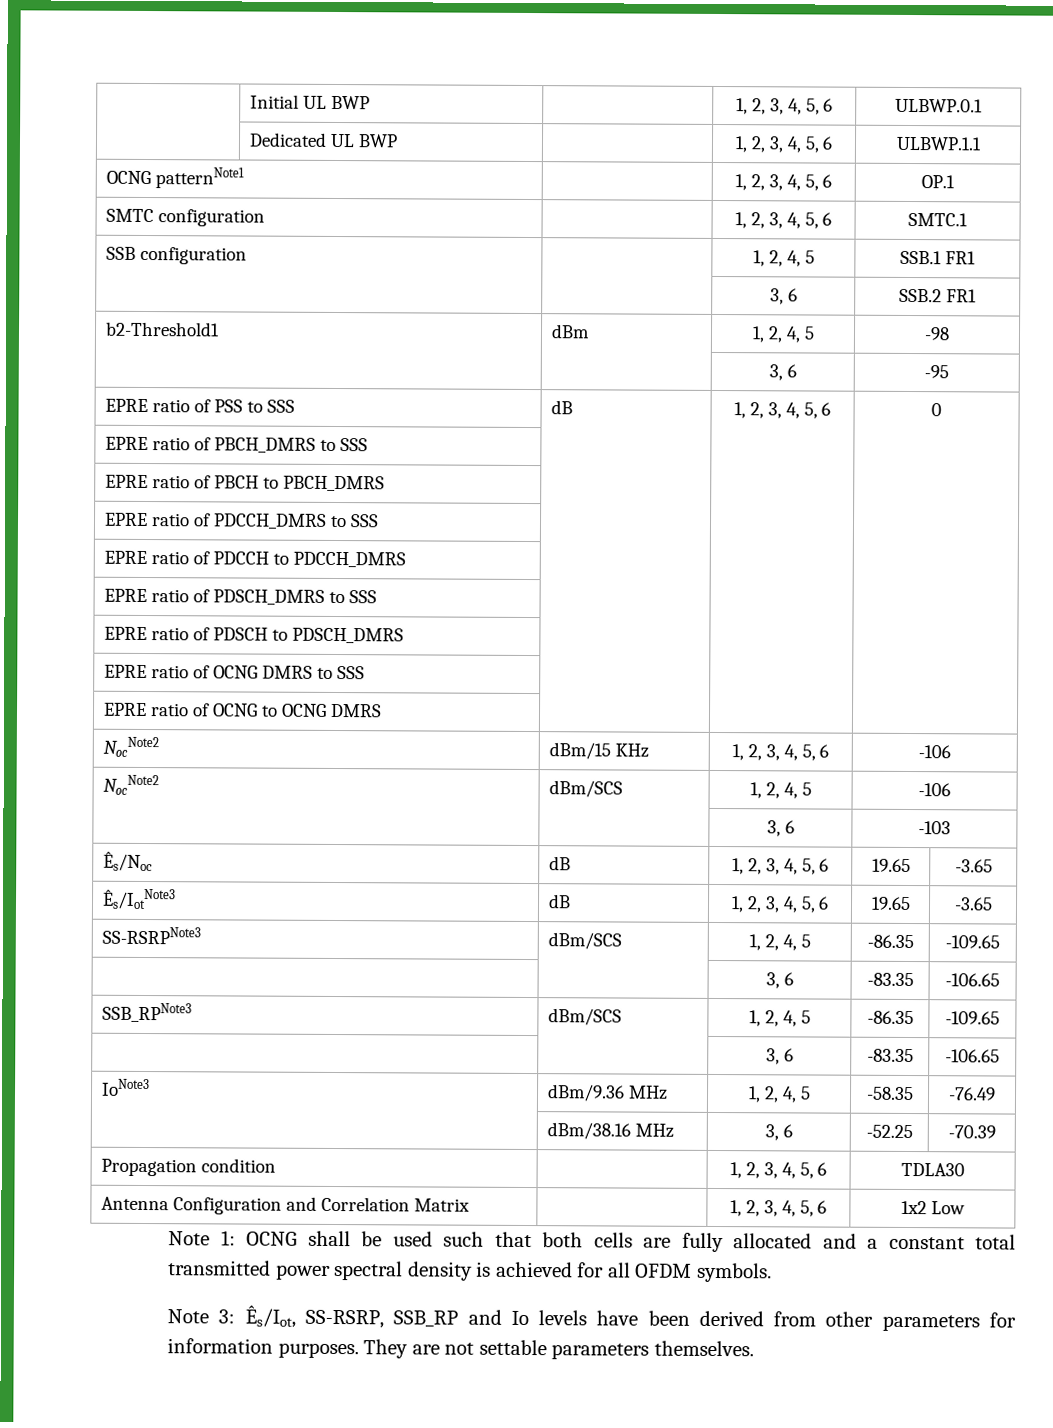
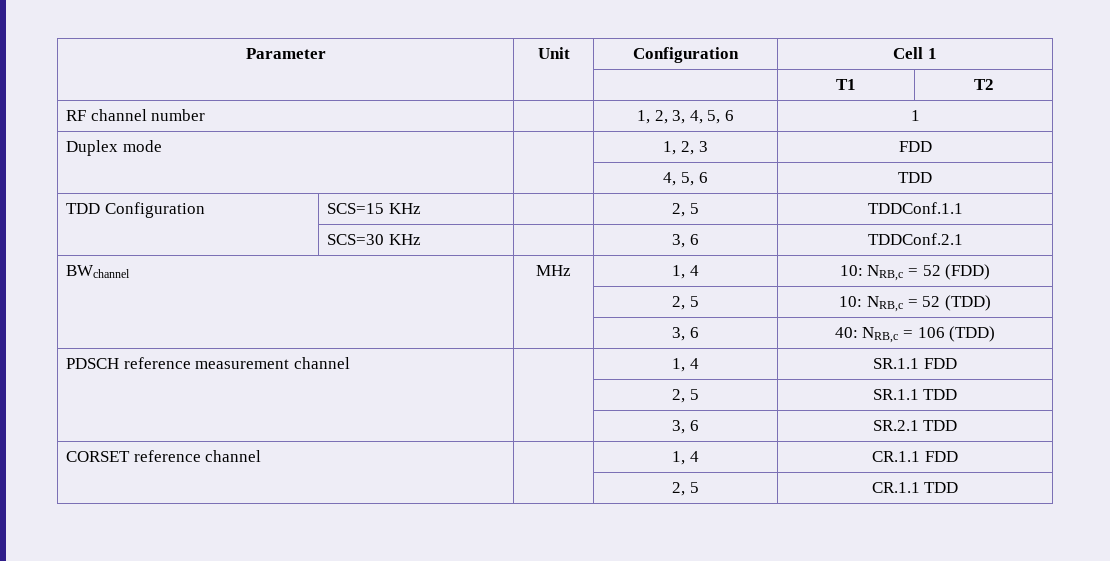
- | Initial UL BWP | | 1, 2, 3, 4, 5, 6 | ULBWP.0.1
- | Dedicated UL BWP | | 1, 2, 3, 4, 5, 6 | ULBWP.1.1
- OCNG patternNote1 | | 1, 2, 3, 4, 5, 6 | OP.1
- SMTC configuration | | 1, 2, 3, 4, 5, 6 | SMTC.1
- SSB configuration | | 1, 2, 4, 5 | SSB.1 FR1
- | | 3, 6 | SSB.2 FR1
- b2-Threshold1 | dBm | 1, 2, 4, 5 | -98
- | | 3, 6 | -95
- EPRE ratio of PSS to SSS | dB | 1, 2, 3, 4, 5, 6 | 0
- EPRE ratio of PBCH_DMRS to SSS | | |
- EPRE ratio of PBCH to PBCH_DMRS | | |
- EPRE ratio of PDCCH_DMRS to SSS | | |
- EPRE ratio of PDCCH to PDCCH_DMRS | | |
- EPRE ratio of PDSCH_DMRS to SSS | | |
- EPRE ratio of PDSCH to PDSCH_DMRS | | |
- EPRE ratio of OCNG DMRS to SSS | | |
- EPRE ratio of OCNG to OCNG DMRS | | |
- NocNote2 | dBm/15 KHz | 1, 2, 3, 4, 5, 6 | -106
- NocNote2 | dBm/SCS | 1, 2, 4, 5 | -106
- | | 3, 6 | -103
- Ês/Noc | dB | 1, 2, 3, 4, 5, 6 | 19.65 | -3.65
- Ês/IotNote3 | dB | 1, 2, 3, 4, 5, 6 | 19.65 | -3.65
- SS-RSRPNote3 | dBm/SCS | 1, 2, 4, 5 | -86.35 | -109.65
- | | 3, 6 | -83.35 | -106.65
- SSB_RPNote3 | dBm/SCS | 1, 2, 4, 5 | -86.35 | -109.65
- | | 3, 6 | -83.35 | -106.65
- IoNote3 | dBm/9.36 MHz | 1, 2, 4, 5 | -58.35 | -76.49
- | dBm/38.16 MHz | 3, 6 | -52.25 | -70.39
- Propagation condition | | 1, 2, 3, 4, 5, 6 | TDLA30
- Antenna Configuration and Correlation Matrix | | 1, 2, 3, 4, 5, 6 | 1x2 Low
- Note 1: OCNG shall be used such that both cells are fully allocated and a constant total transmitted power spectral density is achieved for all OFDM symbols.
- Note 3: Ês/Iot, SS-RSRP, SSB_RP and Io levels have been derived from other parameters for information purposes. They are not settable parameters themselves.
+ Parameter | Unit | Configuration | Cell 1
+ | | | T1 | T2
+ RF channel number | | 1, 2, 3, 4, 5, 6 | 1
+ Duplex mode | | 1, 2, 3 | FDD
+ | | 4, 5, 6 | TDD
+ TDD Configuration | SCS=15 KHz | | 2, 5 | TDDConf.1.1
+ | SCS=30 KHz | | 3, 6 | TDDConf.2.1
+ BWchannel | MHz | 1, 4 | 10: NRB,c = 52 (FDD)
+ | | 2, 5 | 10: NRB,c = 52 (TDD)
+ | | 3, 6 | 40: NRB,c = 106 (TDD)
+ PDSCH reference measurement channel | | 1, 4 | SR.1.1 FDD
+ | | 2, 5 | SR.1.1 TDD
+ | | 3, 6 | SR.2.1 TDD
+ CORSET reference channel | | 1, 4 | CR.1.1 FDD
+ | | 2, 5 | CR.1.1 TDD

